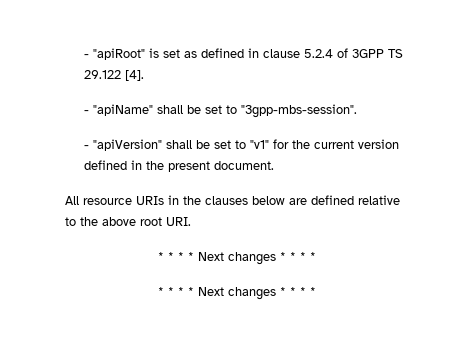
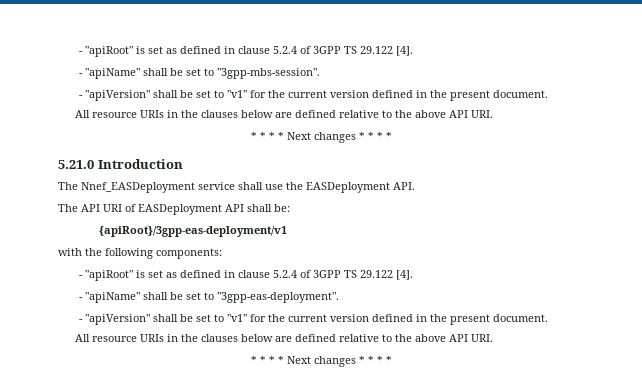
  - "apiName" shall be set to "3gpp-mbs-session".
  - "apiVersion" shall be set to "v1" for the current version defined in the present document.
- All resource URIs in the clauses below are defined relative to the above root URI.
+ All resource URIs in the clauses below are defined relative to the above API URI.
+ 5.21.0 Introduction
+ The Nnef_EASDeployment service shall use the EASDeployment API.
+ The API URI of EASDeployment API shall be:
+ {apiRoot}/3gpp-eas-deployment/v1
+ with the following components:
+ - "apiRoot" is set as defined in clause 5.2.4 of 3GPP TS 29.122 [4].
+ - "apiName" shall be set to "3gpp-eas-deployment".
+ - "apiVersion" shall be set to "v1" for the current version defined in the present document.
+ All resource URIs in the clauses below are defined relative to the above API URI.

